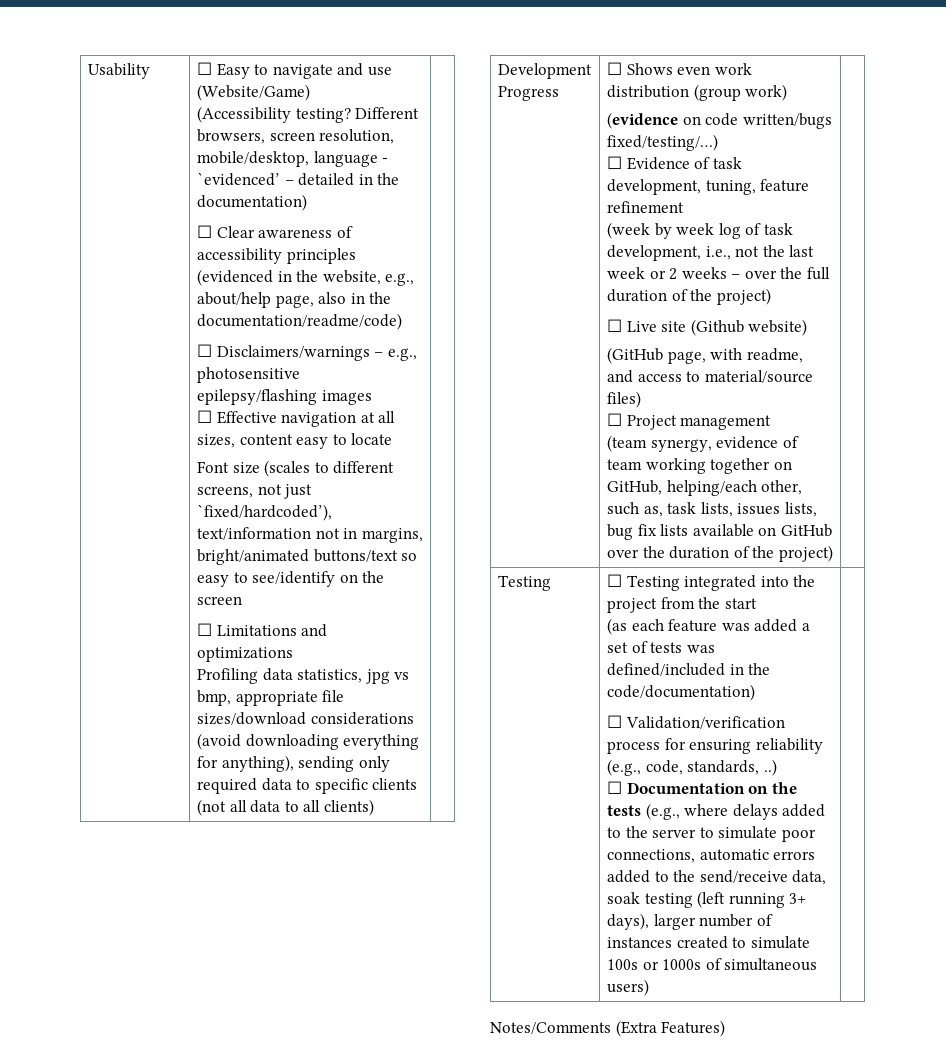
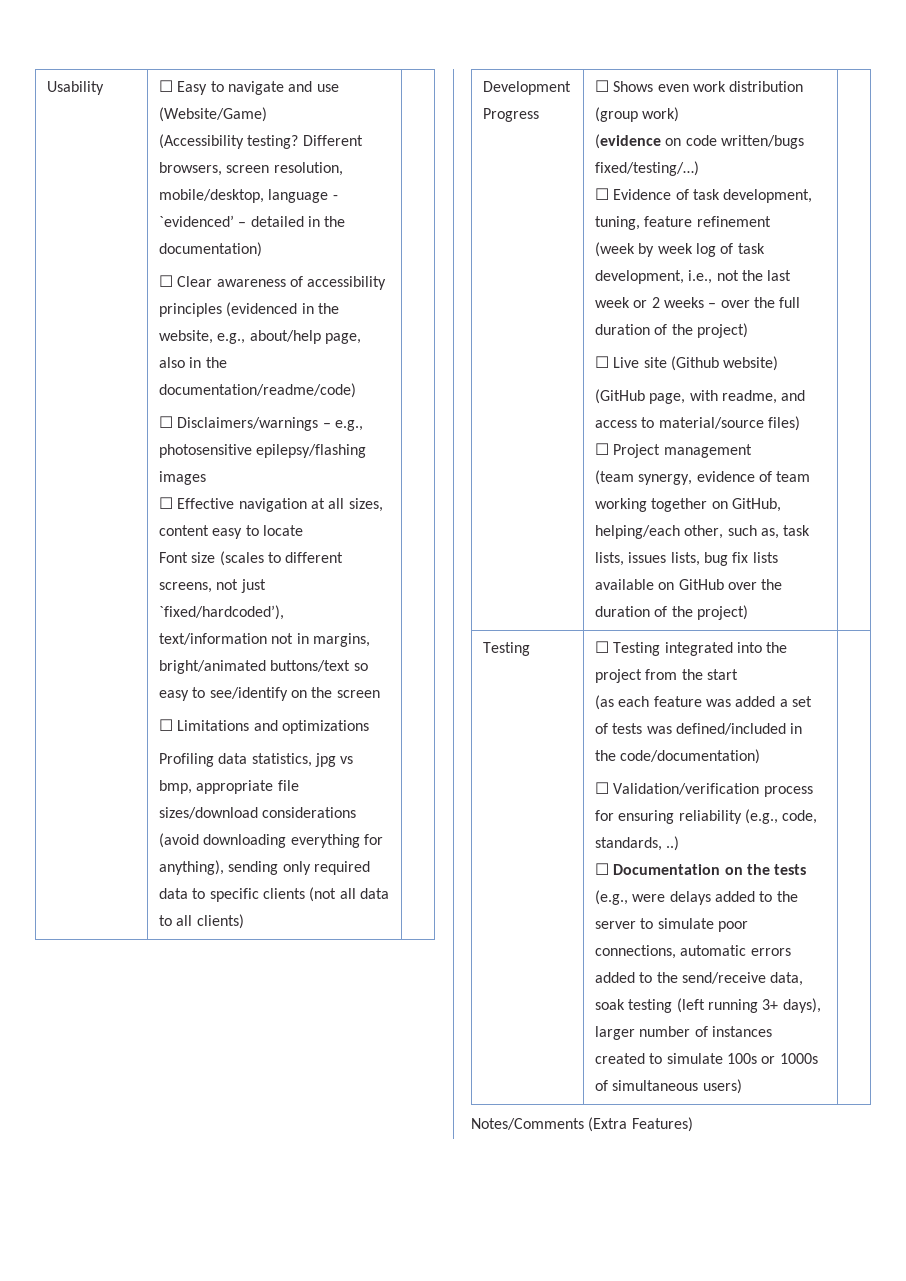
- ☐ Documentation on the tests (e.g., where delays added to the server to simulate poor connections, automatic errors added to the send/receive data, soak testing (left running 3+ days), larger number of instances created to simulate 100s or 1000s of simultaneous users)
+ ☐ Documentation on the tests (e.g., were delays added to the server to simulate poor connections, automatic errors added to the send/receive data, soak testing (left running 3+ days), larger number of instances created to simulate 100s or 1000s of simultaneous users)

